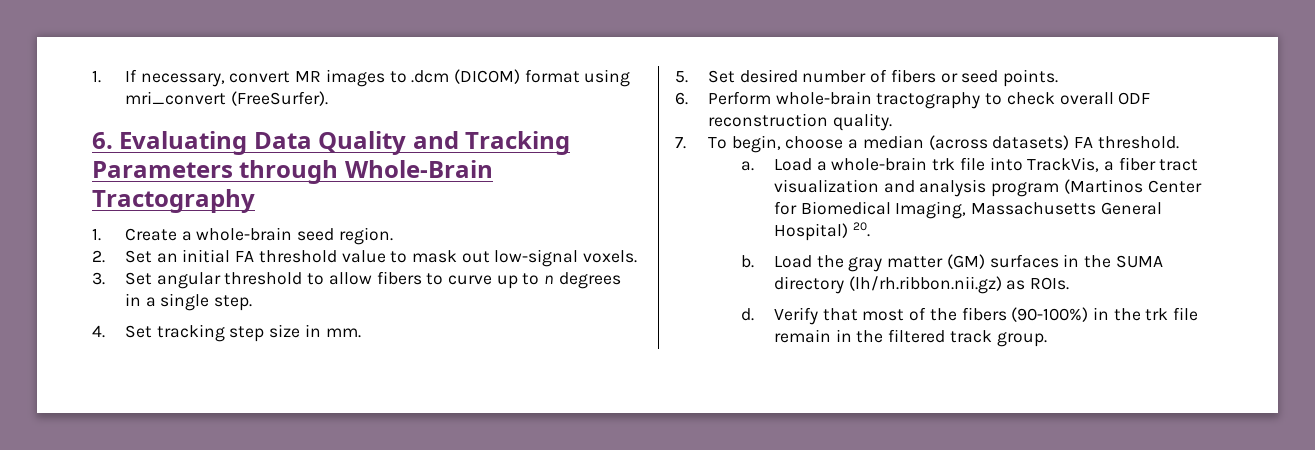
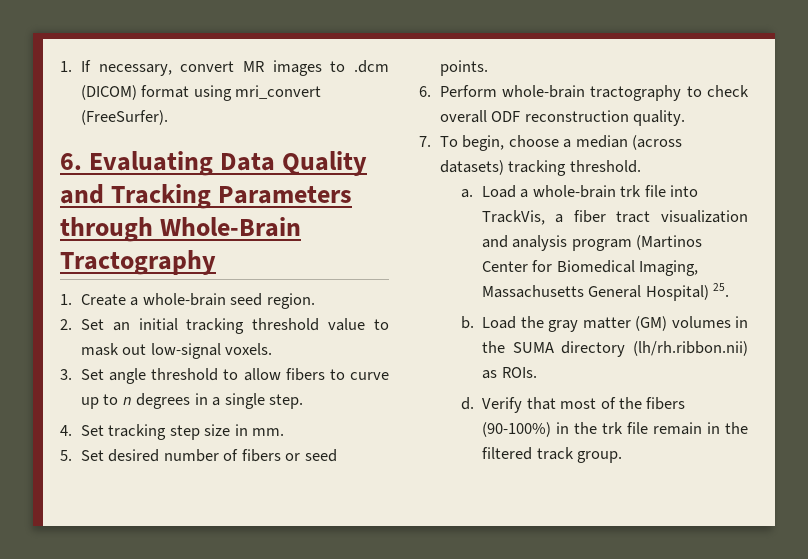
- 2. Set an initial FA threshold value to mask out low-signal voxels.
+ 2. Set an initial tracking threshold value to mask out low-signal voxels.
- 3. Set angular threshold to allow fibers to curve up to n degrees in a single step.
+ 3. Set angle threshold to allow fibers to curve up to n degrees in a single step.
- 7. To begin, choose a median (across datasets) FA threshold.
+ 7. To begin, choose a median (across datasets) tracking threshold.
- Load a whole-brain trk file into TrackVis, a fiber tract visualization and analysis program (Martinos Center for Biomedical Imaging, Massachusetts General Hospital) 20.
+ Load a whole-brain trk file into TrackVis, a fiber tract visualization and analysis program (Martinos Center for Biomedical Imaging, Massachusetts General Hospital) 25.
- Load the gray matter (GM) surfaces in the SUMA directory (lh/rh.ribbon.nii.gz) as ROIs.
+ Load the gray matter (GM) volumes in the SUMA directory (lh/rh.ribbon.nii) as ROIs.

